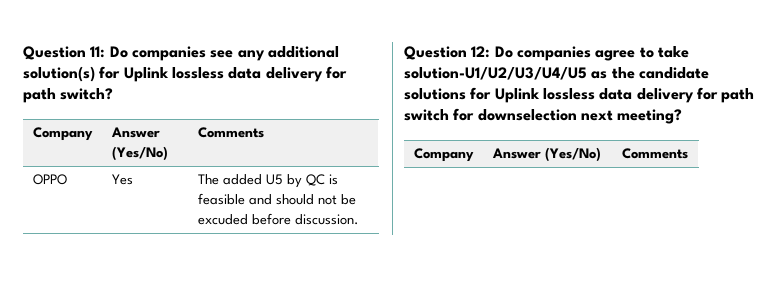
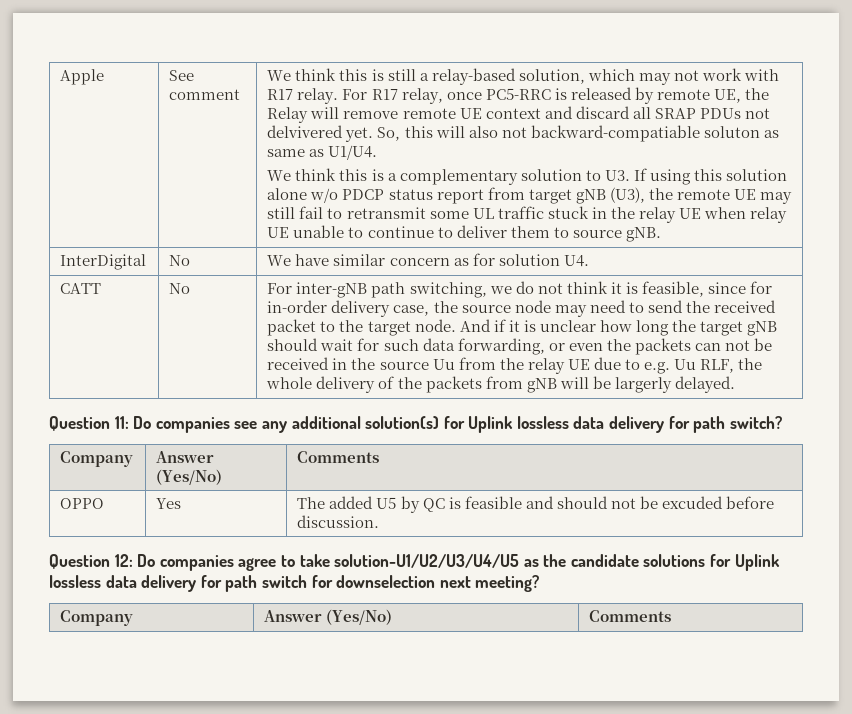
+ Apple | See comment | We think this is still a relay-based solution, which may not work with R17 relay. For R17 relay, once PC5-RRC is released by remote UE, the Relay will remove remote UE context and discard all SRAP PDUs not delvivered yet. So, this will also not backward-compatiable soluton as same as U1/U4.
+ We think this is a complementary solution to U3. If using this solution alone w/o PDCP status report from target gNB (U3), the remote UE may still fail to retransmit some UL traffic stuck in the relay UE when relay UE unable to continue to deliver them to source gNB.
+ InterDigital | No | We have similar concern as for solution U4.
+ CATT | No | For inter-gNB path switching, we do not think it is feasible, since for in-order delivery case, the source node may need to send the received packet to the target node. And if it is unclear how long the target gNB should wait for such data forwarding, or even the packets can not be received in the source Uu from the relay UE due to e.g. Uu RLF, the whole delivery of the packets from gNB will be largerly delayed.

